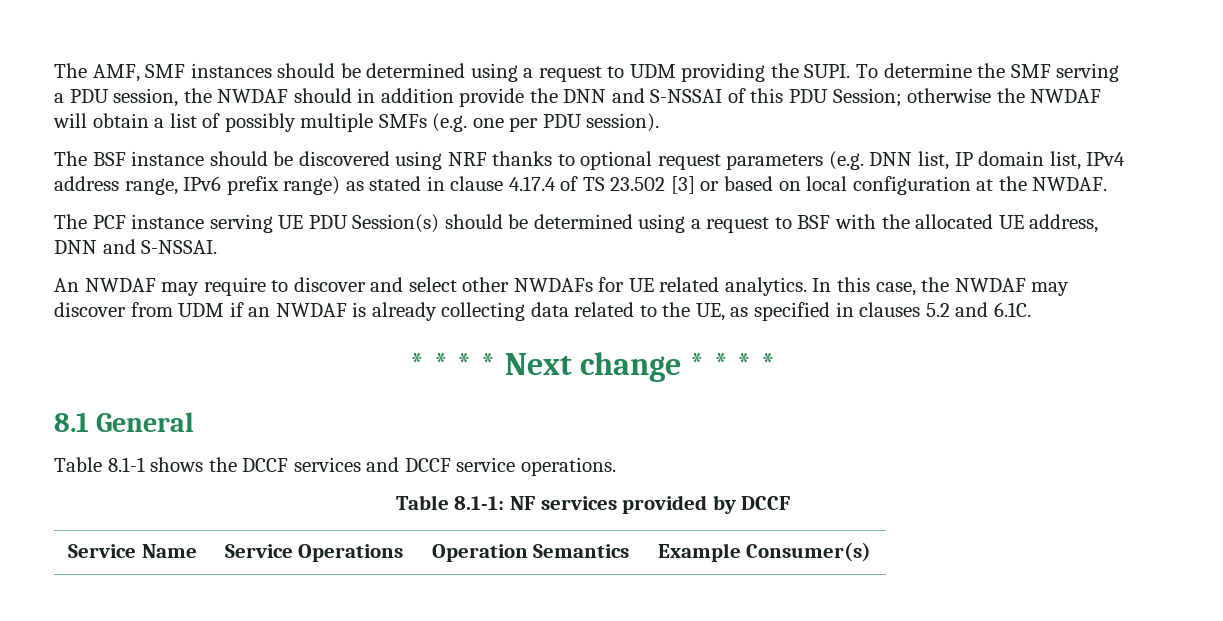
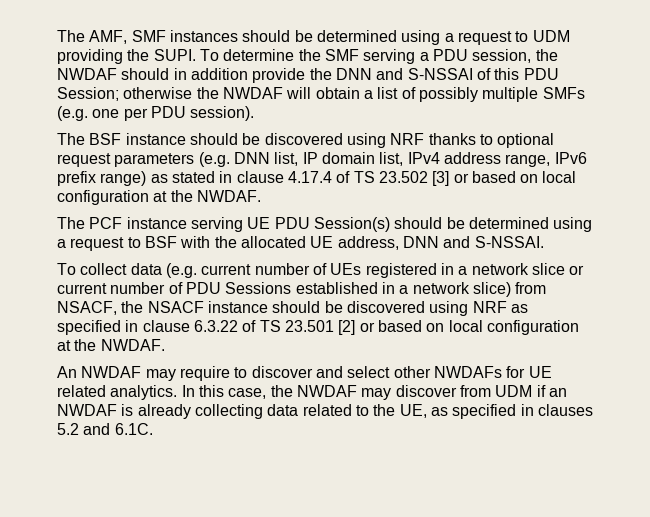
+ To collect data (e.g. current number of UEs registered in a network slice or current number of PDU Sessions established in a network slice) from NSACF, the NSACF instance should be discovered using NRF as specified in clause 6.3.22 of TS 23.501 [2] or based on local configuration at the NWDAF.
- * * * * Next change * * * *
- 8.1 General
- Table 8.1-1 shows the DCCF services and DCCF service operations.
- Table 8.1-1: NF services provided by DCCF
- Service Name | Service Operations | Operation Semantics | Example Consumer(s)

